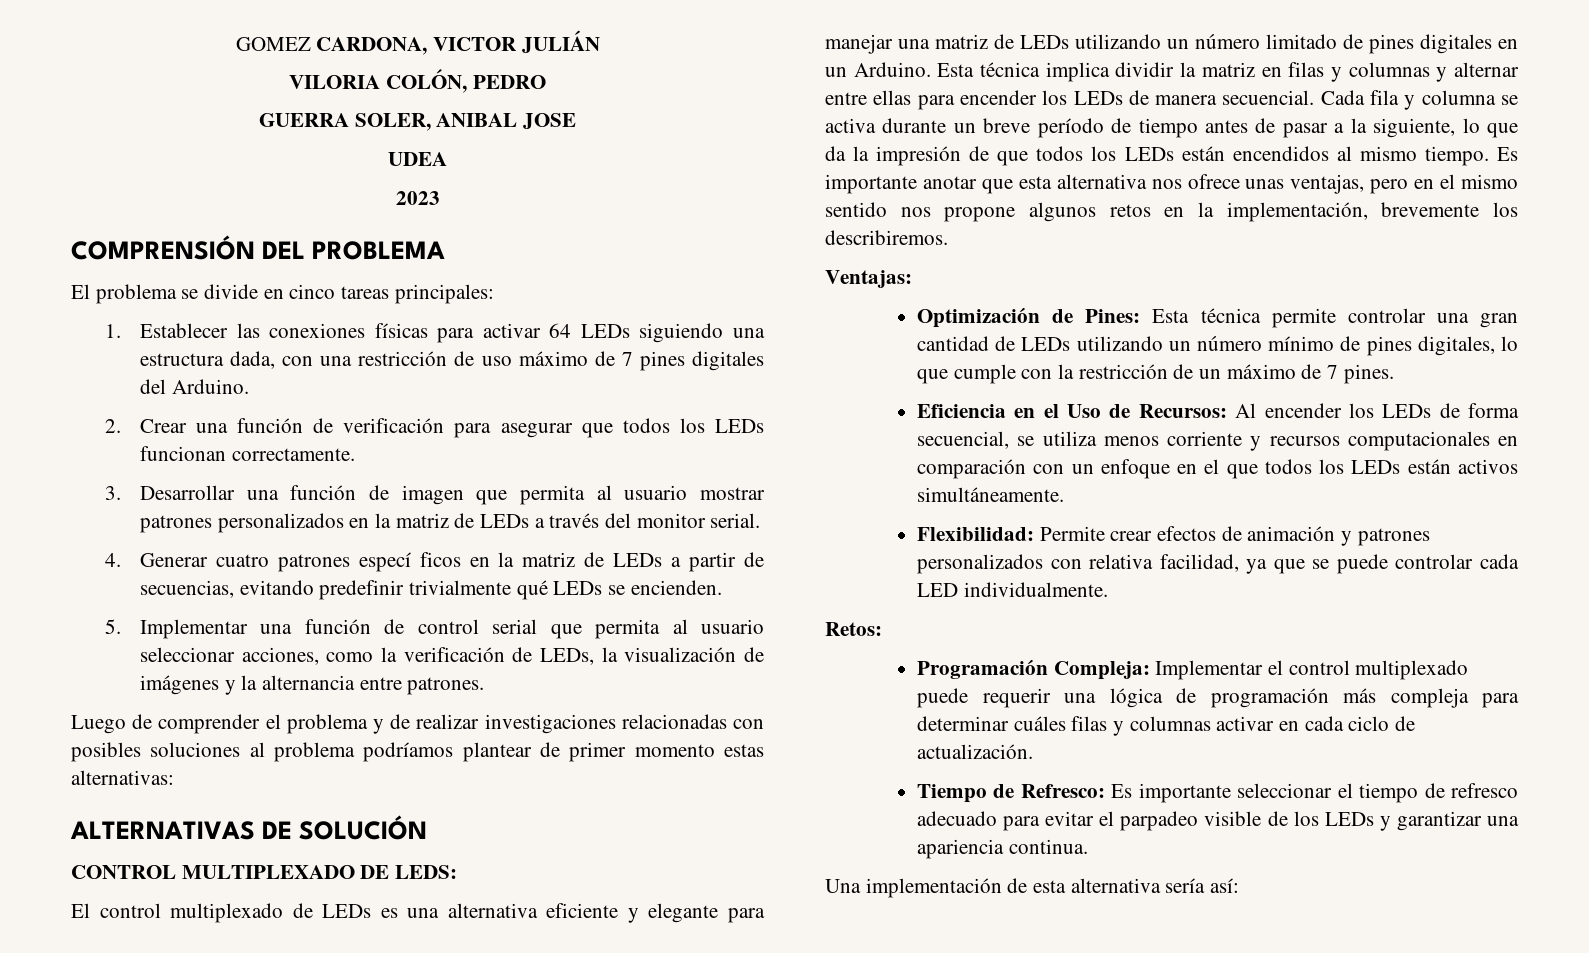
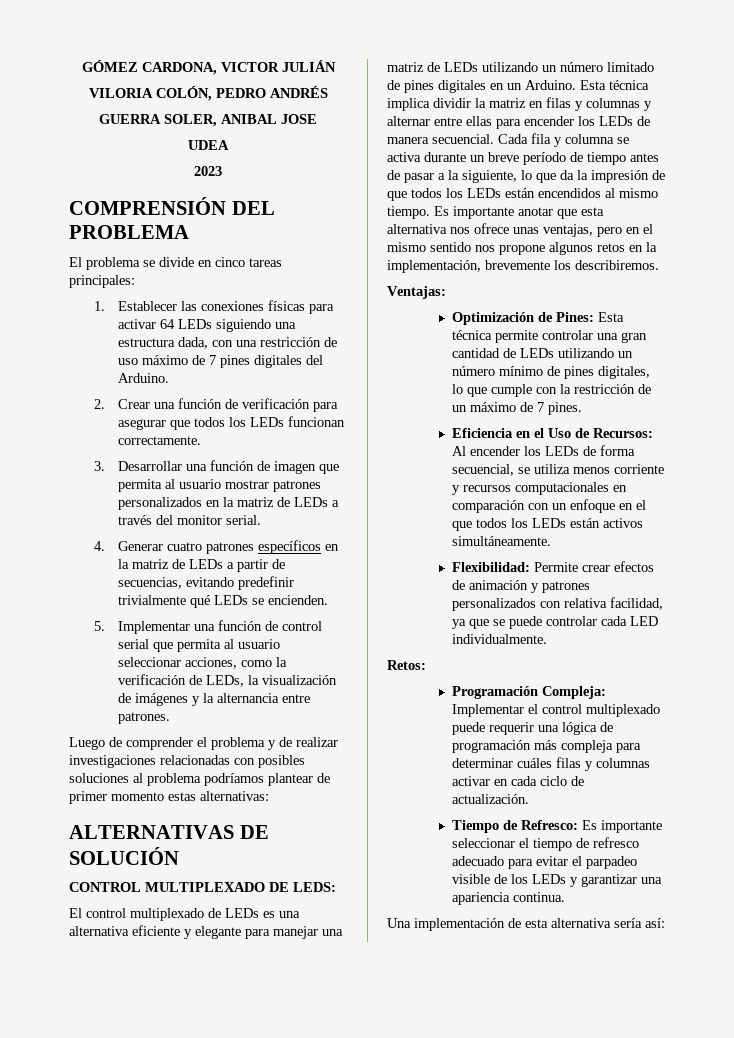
- GOMEZ CARDONA, VICTOR JULIÁN
+ GÓMEZ CARDONA, VICTOR JULIÁN
- VILORIA COLÓN, PEDRO
+ VILORIA COLÓN, PEDRO ANDRÉS
- 4. Generar cuatro patrones especí ficos en la matriz de LEDs a partir de secuencias, evitando predefinir trivialmente qué LEDs se encienden.
+ 4. Generar cuatro patrones específicos en la matriz de LEDs a partir de secuencias, evitando predefinir trivialmente qué LEDs se encienden.

